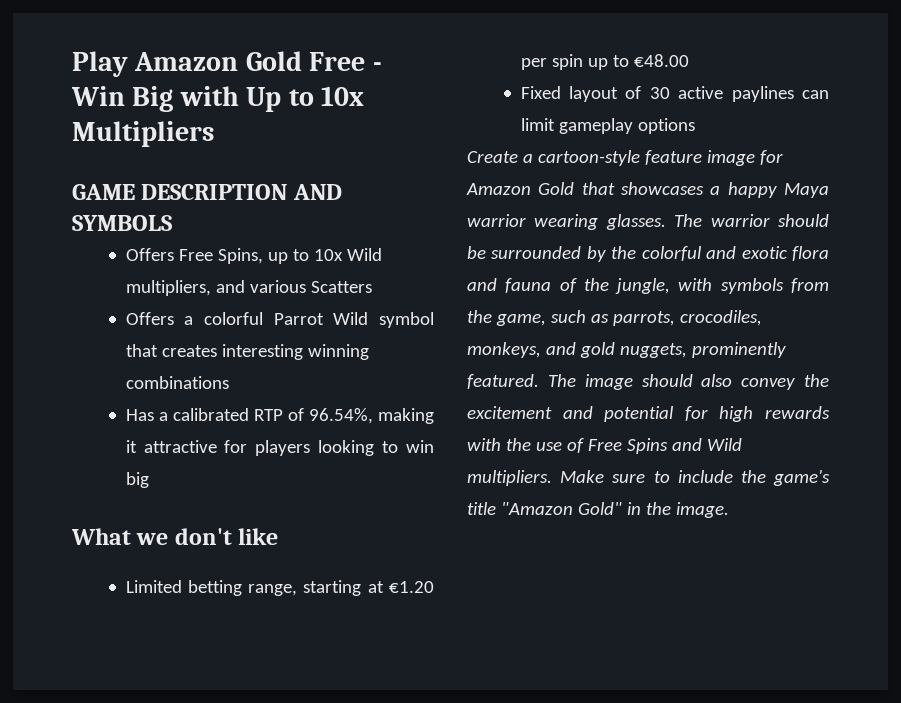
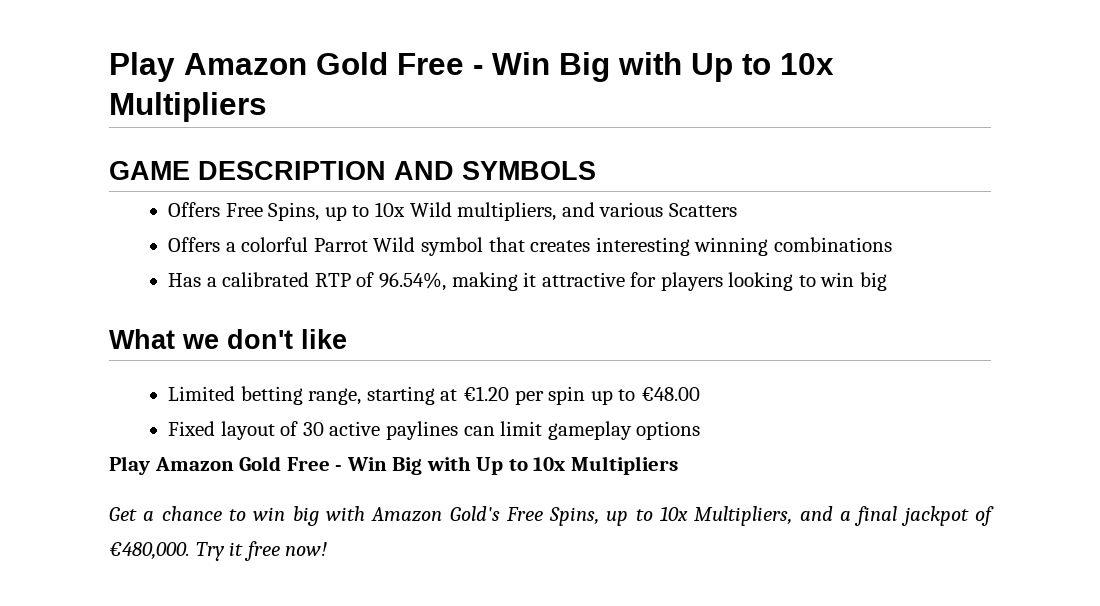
  Fixed layout of 30 active paylines can limit gameplay options
- Create a cartoon-style feature image for Amazon Gold that showcases a happy Maya warrior wearing glasses. The warrior should be surrounded by the colorful and exotic flora and fauna of the jungle, with symbols from the game, such as parrots, crocodiles, monkeys, and gold nuggets, prominently featured. The image should also convey the excitement and potential for high rewards with the use of Free Spins and Wild multipliers. Make sure to include the game's title "Amazon Gold" in the image.
+ Play Amazon Gold Free - Win Big with Up to 10x Multipliers
+ Get a chance to win big with Amazon Gold's Free Spins, up to 10x Multipliers, and a final jackpot of €480,000. Try it free now!

